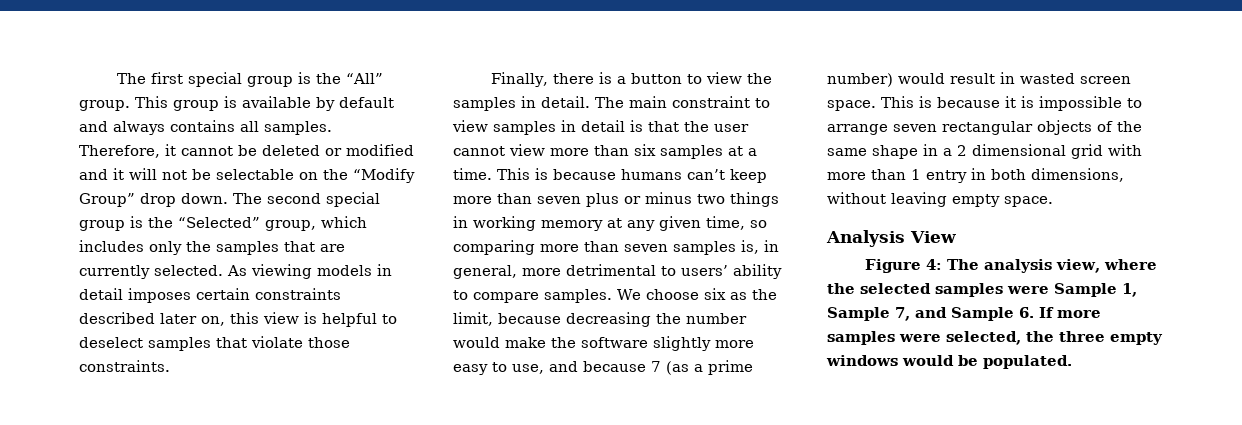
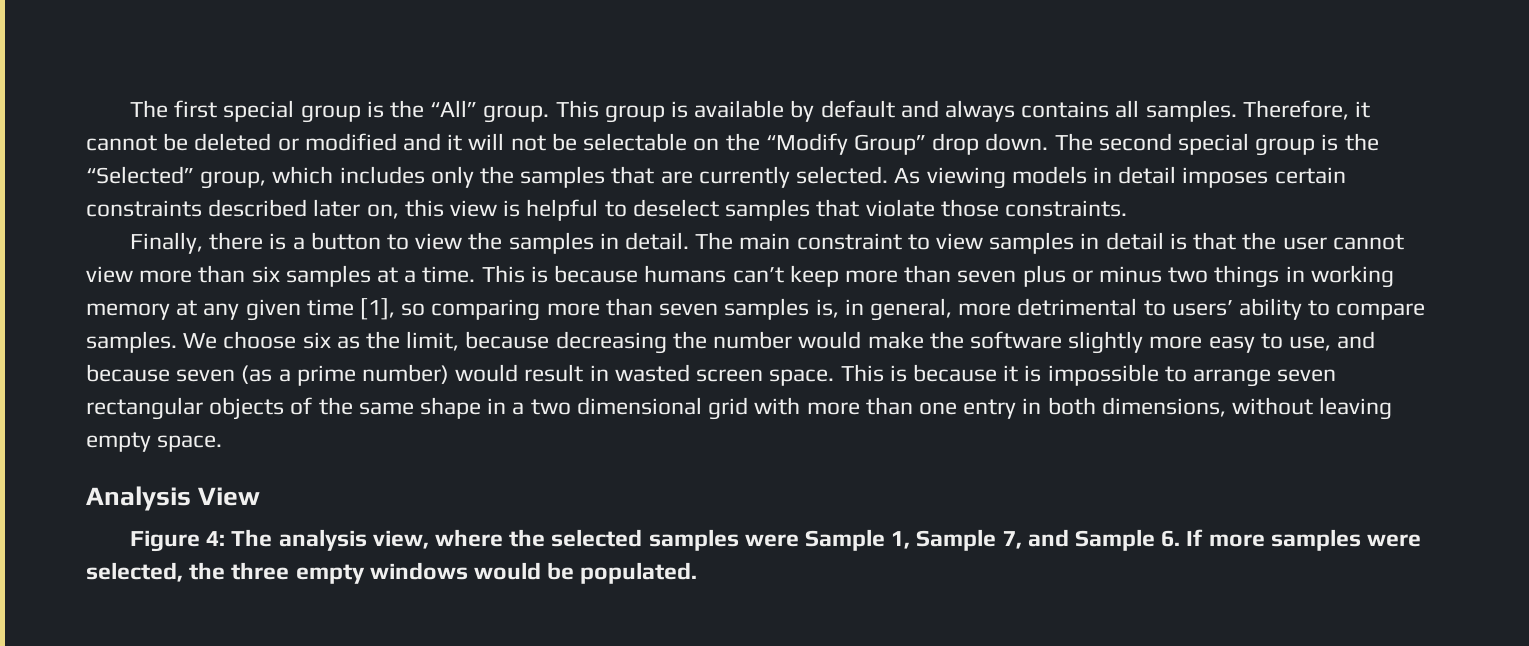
- This is because humans can’t keep more than seven plus or minus two things in working memory at any given time, so comparing more than seven samples is, in general, more detrimental to users’ ability to compare samples.
+ This is because humans can’t keep more than seven plus or minus two things in working memory at any given time [1], so comparing more than seven samples is, in general, more detrimental to users’ ability to compare samples.
- We choose six as the limit, because decreasing the number would make the software slightly more easy to use, and because 7 (as a prime number) would result in wasted screen space.
+ We choose six as the limit, because decreasing the number would make the software slightly more easy to use, and because seven (as a prime number) would result in wasted screen space.
- This is because it is impossible to arrange seven rectangular objects of the same shape in a 2 dimensional grid with more than 1 entry in both dimensions, without leaving empty space.
+ This is because it is impossible to arrange seven rectangular objects of the same shape in a two dimensional grid with more than one entry in both dimensions, without leaving empty space.

